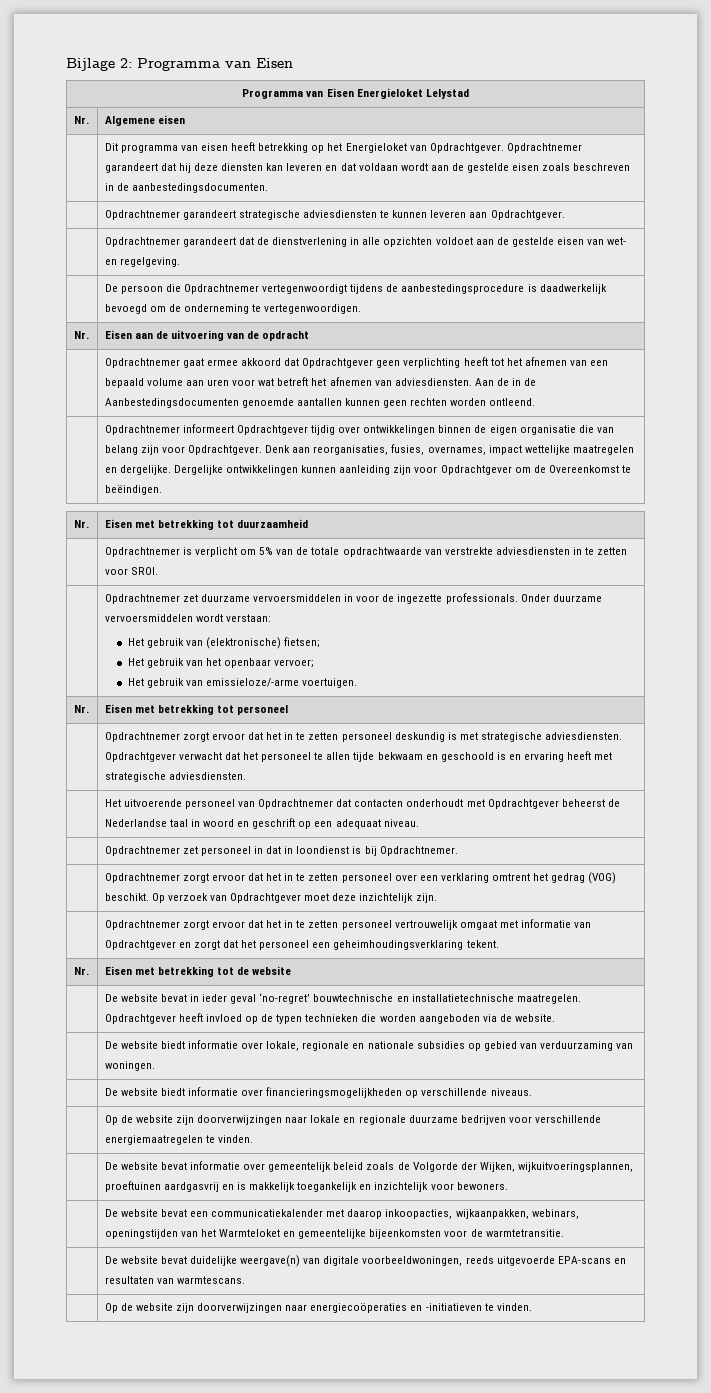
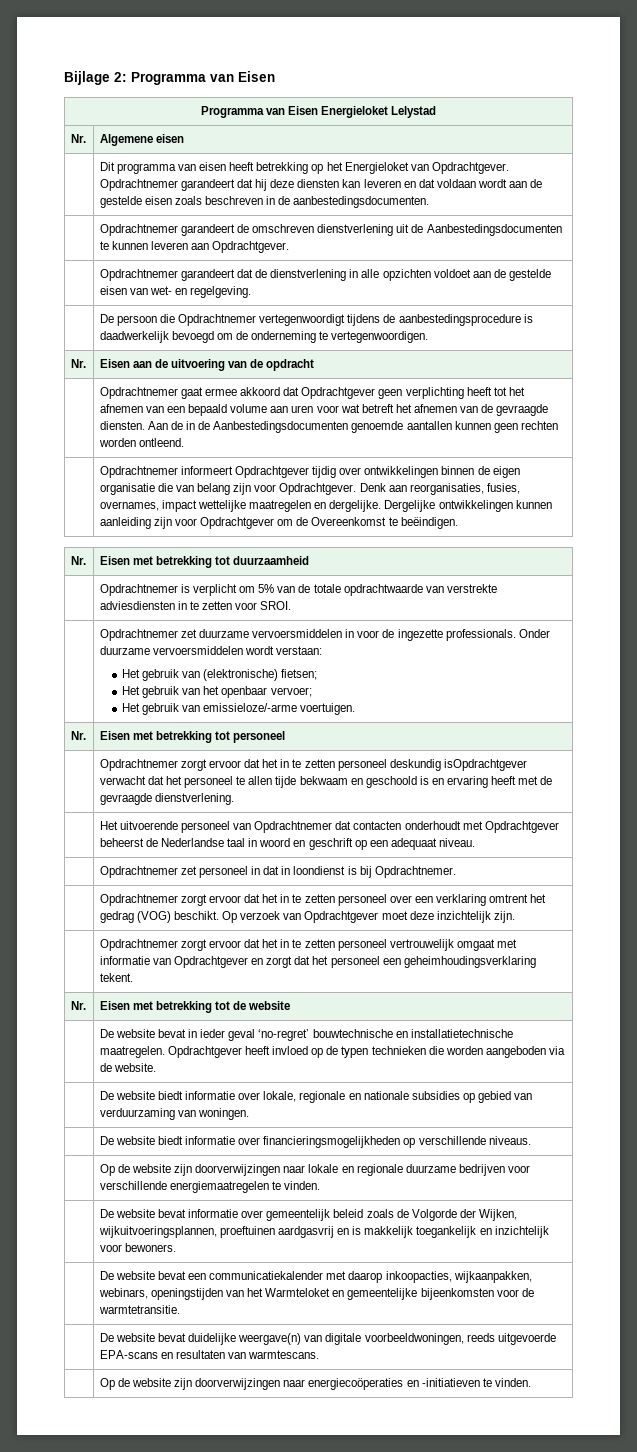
- | Opdrachtnemer garandeert strategische adviesdiensten te kunnen leveren aan Opdrachtgever.
+ | Opdrachtnemer garandeert de omschreven dienstverlening uit de Aanbestedingsdocumenten te kunnen leveren aan Opdrachtgever.
- | Opdrachtnemer gaat ermee akkoord dat Opdrachtgever geen verplichting heeft tot het afnemen van een bepaald volume aan uren voor wat betreft het afnemen van adviesdiensten. Aan de in de Aanbestedingsdocumenten genoemde aantallen kunnen geen rechten worden ontleend.
+ | Opdrachtnemer gaat ermee akkoord dat Opdrachtgever geen verplichting heeft tot het afnemen van een bepaald volume aan uren voor wat betreft het afnemen van de gevraagde diensten. Aan de in de Aanbestedingsdocumenten genoemde aantallen kunnen geen rechten worden ontleend.
- | Opdrachtnemer zorgt ervoor dat het in te zetten personeel deskundig is met strategische adviesdiensten. Opdrachtgever verwacht dat het personeel te allen tijde bekwaam en geschoold is en ervaring heeft met strategische adviesdiensten.
+ | Opdrachtnemer zorgt ervoor dat het in te zetten personeel deskundig isOpdrachtgever verwacht dat het personeel te allen tijde bekwaam en geschoold is en ervaring heeft met de gevraagde dienstverlening.

